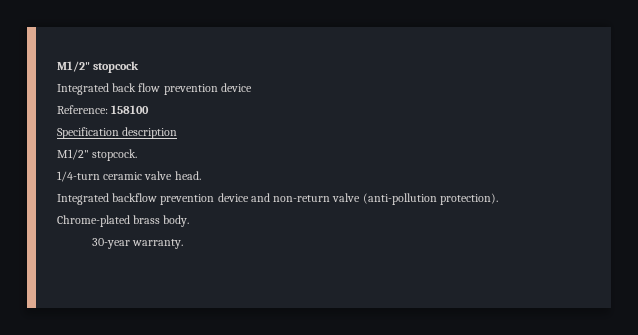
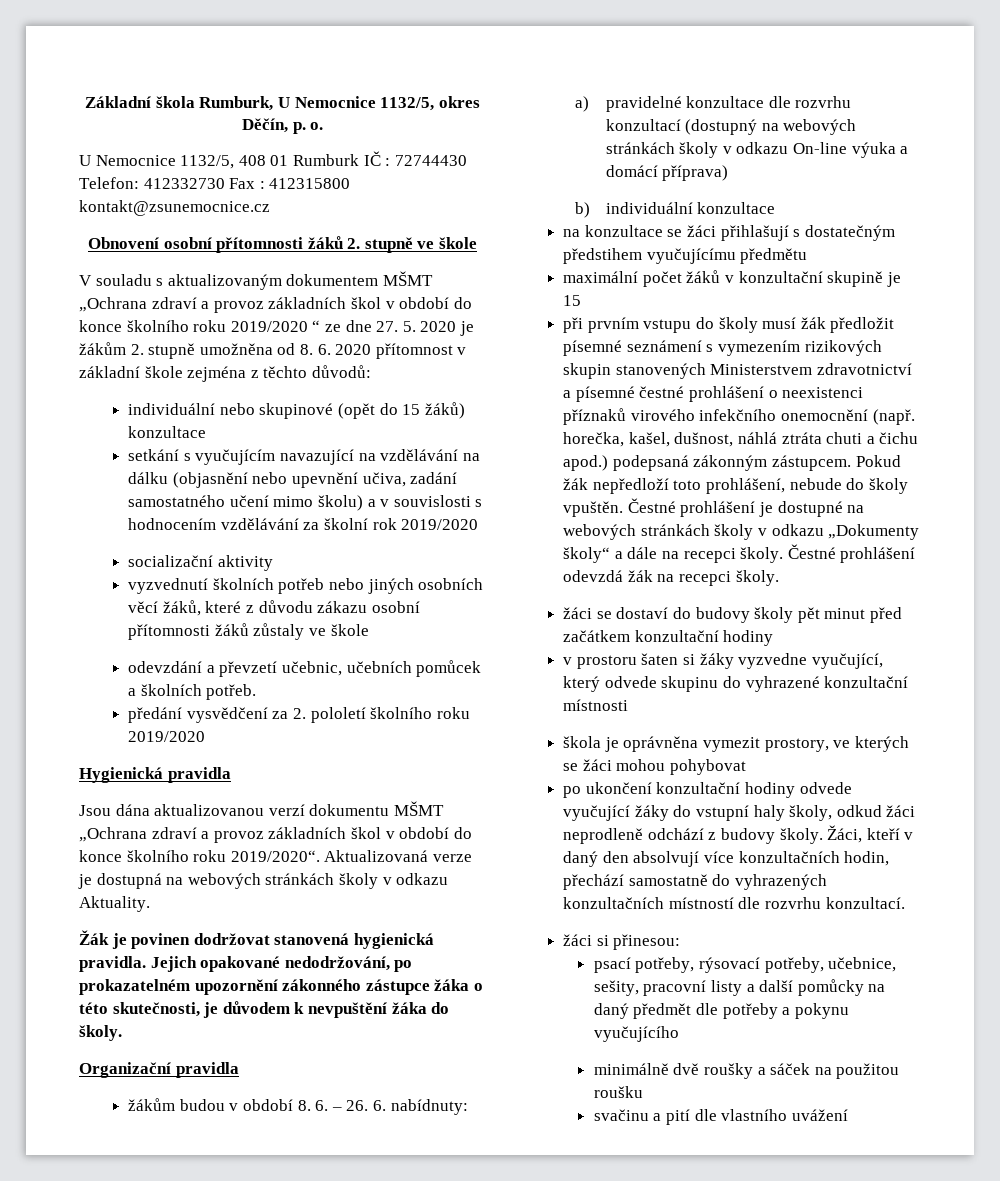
- M1/2" stopcock
- Integrated back flow prevention device
- Reference: 158100
- Specification description
- M1/2" stopcock.
- 1/4-turn ceramic valve head.
- Integrated backflow prevention device and non-return valve (anti-pollution protection).
- Chrome-plated brass body.
- 30-year warranty.
+ Základní škola Rumburk, U Nemocnice 1132/5, okres Děčín, p. o.
+ U Nemocnice 1132/5, 408 01 Rumburk IČ : 72744430 Telefon: 412332730 Fax : 412315800 kontakt@zsunemocnice.cz
+ Obnovení osobní přítomnosti žáků 2. stupně ve škole
+ V souladu s aktualizovaným dokumentem MŠMT „Ochrana zdraví a provoz základních škol v období do konce školního roku 2019/2020 “ ze dne 27. 5. 2020 je žákům 2. stupně umožněna od 8. 6. 2020 přítomnost v základní škole zejména z těchto důvodů:
+ individuální nebo skupinové (opět do 15 žáků) konzultace
+ setkání s vyučujícím navazující na vzdělávání na dálku (objasnění nebo upevnění učiva, zadání samostatného učení mimo školu) a v souvislosti s hodnocením vzdělávání za školní rok 2019/2020
+ socializační aktivity
+ vyzvednutí školních potřeb nebo jiných osobních věcí žáků, které z důvodu zákazu osobní přítomnosti žáků zůstaly ve škole
+ odevzdání a převzetí učebnic, učebních pomůcek a školních potřeb.
+ předání vysvědčení za 2. pololetí školního roku 2019/2020
+ Hygienická pravidla
+ Jsou dána aktualizovanou verzí dokumentu MŠMT „Ochrana zdraví a provoz základních škol v období do konce školního roku 2019/2020“. Aktualizovaná verze je dostupná na webových stránkách školy v odkazu Aktuality.
+ Žák je povinen dodržovat stanovená hygienická pravidla. Jejich opakované nedodržování, po prokazatelném upozornění zákonného zástupce žáka o této skutečnosti, je důvodem k nevpuštění žáka do školy.
+ Organizační pravidla
+ žákům budou v období 8. 6. – 26. 6. nabídnuty:
+ a) pravidelné konzultace dle rozvrhu konzultací (dostupný na webových stránkách školy v odkazu On-line výuka a domácí příprava)
+ b) individuální konzultace
+ na konzultace se žáci přihlašují s dostatečným předstihem vyučujícímu předmětu
+ maximální počet žáků v konzultační skupině je 15
+ při prvním vstupu do školy musí žák předložit písemné seznámení s vymezením rizikových skupin stanovených Ministerstvem zdravotnictví a písemné čestné prohlášení o neexistenci příznaků virového infekčního onemocnění (např. horečka, kašel, dušnost, náhlá ztráta chuti a čichu apod.) podepsaná zákonným zástupcem. Pokud žák nepředloží toto prohlášení, nebude do školy vpuštěn. Čestné prohlášení je dostupné na webových stránkách školy v odkazu „Dokumenty školy“ a dále na recepci školy. Čestné prohlášení odevzdá žák na recepci školy.
+ žáci se dostaví do budovy školy pět minut před začátkem konzultační hodiny
+ v prostoru šaten si žáky vyzvedne vyučující, který odvede skupinu do vyhrazené konzultační místnosti
+ škola je oprávněna vymezit prostory, ve kterých se žáci mohou pohybovat
+ po ukončení konzultační hodiny odvede vyučující žáky do vstupní haly školy, odkud žáci neprodleně odchází z budovy školy. Žáci, kteří v daný den absolvují více konzultačních hodin, přechází samostatně do vyhrazených konzultačních místností dle rozvrhu konzultací.
+ žáci si přinesou:
+ psací potřeby, rýsovací potřeby, učebnice, sešity, pracovní listy a další pomůcky na daný předmět dle potřeby a pokynu vyučujícího
+ minimálně dvě roušky a sáček na použitou roušku
+ svačinu a pití dle vlastního uvážení

